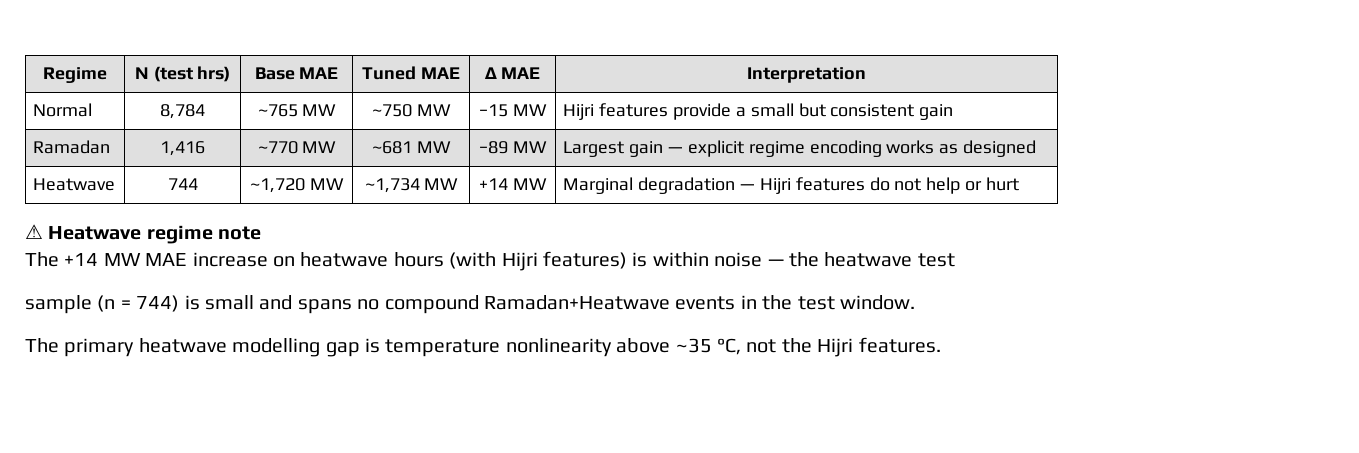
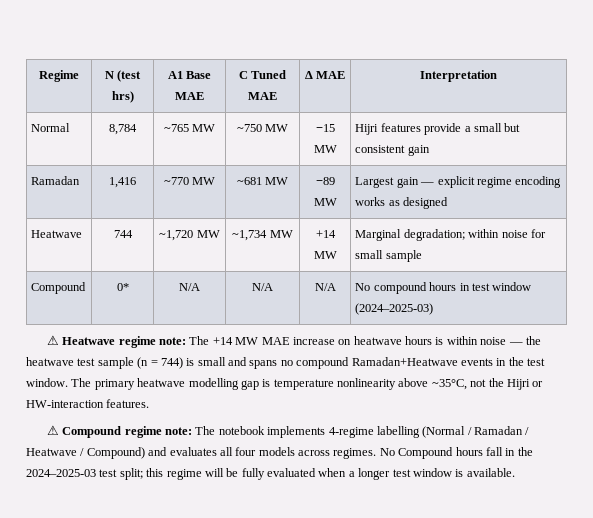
- Regime | N (test hrs) | Base MAE | Tuned MAE | Δ MAE | Interpretation
+ Regime | N (test hrs) | A1 Base MAE | C Tuned MAE | Δ MAE | Interpretation
- Heatwave | 744 | ~1,720 MW | ~1,734 MW | +14 MW | Marginal degradation — Hijri features do not help or hurt
+ Heatwave | 744 | ~1,720 MW | ~1,734 MW | +14 MW | Marginal degradation; within noise for small sample
+ Compound | 0* | N/A | N/A | N/A | No compound hours in test window (2024–2025-03)
- ⚠ Heatwave regime note
- The +14 MW MAE increase on heatwave hours (with Hijri features) is within noise — the heatwave test
- sample (n = 744) is small and spans no compound Ramadan+Heatwave events in the test window.
- The primary heatwave modelling gap is temperature nonlinearity above ~35 °C, not the Hijri features.
+ ⚠ Heatwave regime note: The +14 MW MAE increase on heatwave hours is within noise — the heatwave test sample (n = 744) is small and spans no compound Ramadan+Heatwave events in the test window. The primary heatwave modelling gap is temperature nonlinearity above ~35°C, not the Hijri or HW-interaction features.
+ ⚠ Compound regime note: The notebook implements 4-regime labelling (Normal / Ramadan / Heatwave / Compound) and evaluates all four models across regimes. No Compound hours fall in the 2024–2025-03 test split; this regime will be fully evaluated when a longer test window is available.

